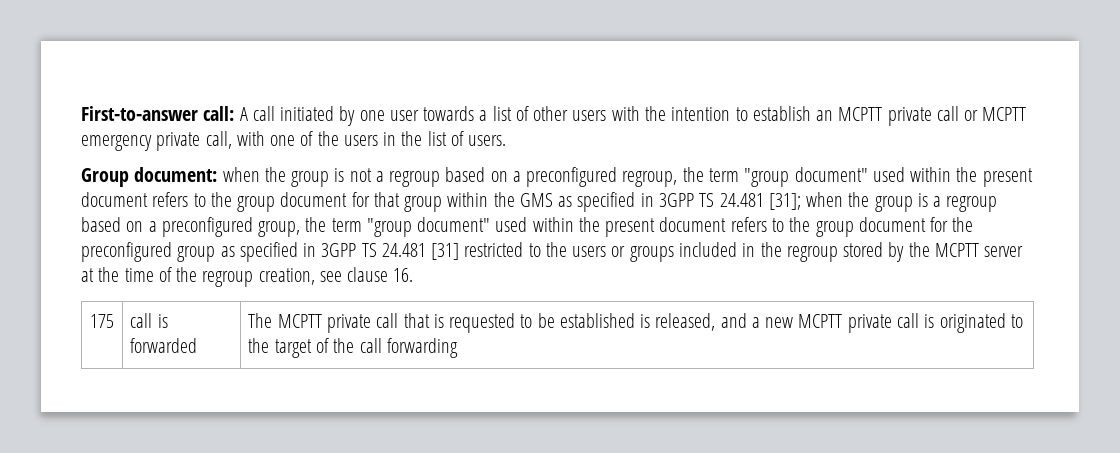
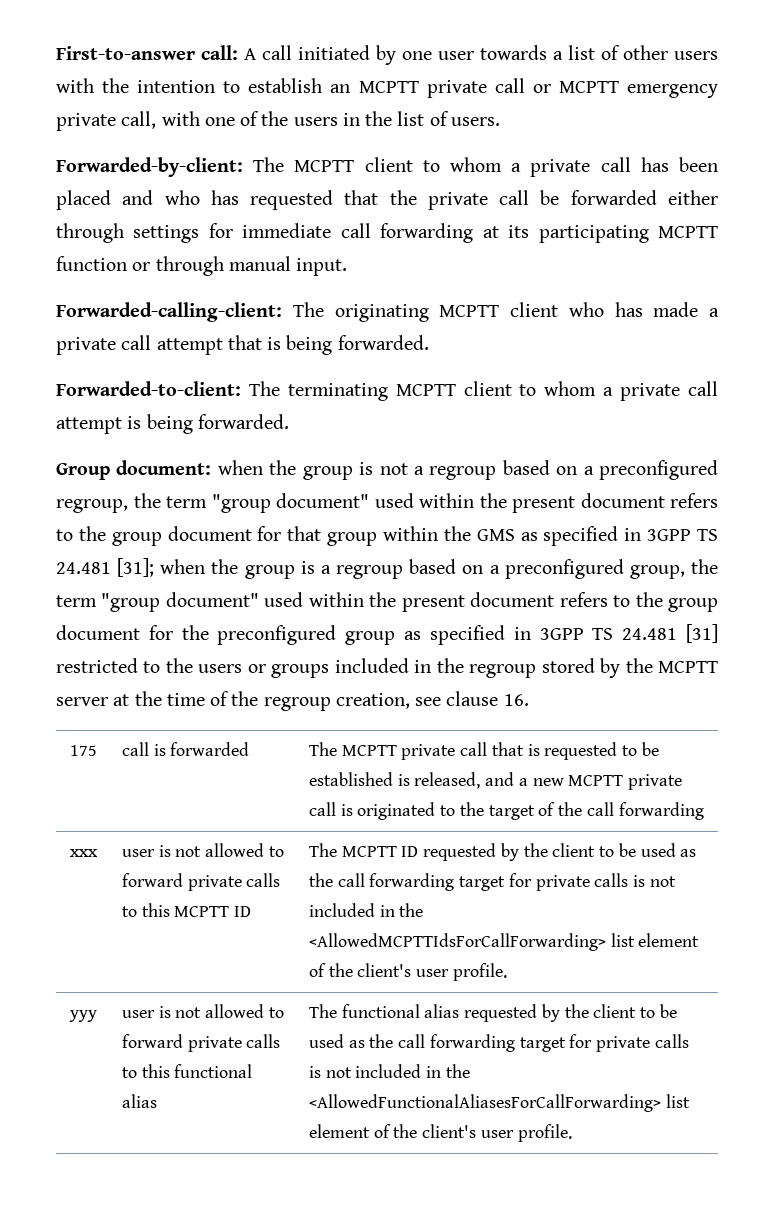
+ Forwarded-by-client: The MCPTT client to whom a private call has been placed and who has requested that the private call be forwarded either through settings for immediate call forwarding at its participating MCPTT function or through manual input.
+ Forwarded-calling-client: The originating MCPTT client who has made a private call attempt that is being forwarded.
+ Forwarded-to-client: The terminating MCPTT client to whom a private call attempt is being forwarded.
+ xxx | user is not allowed to forward private calls to this MCPTT ID | The MCPTT ID requested by the client to be used as the call forwarding target for private calls is not included in the <AllowedMCPTTIdsForCallForwarding> list element of the client's user profile.
+ yyy | user is not allowed to forward private calls to this functional alias | The functional alias requested by the client to be used as the call forwarding target for private calls is not included in the <AllowedFunctionalAliasesForCallForwarding> list element of the client's user profile.

